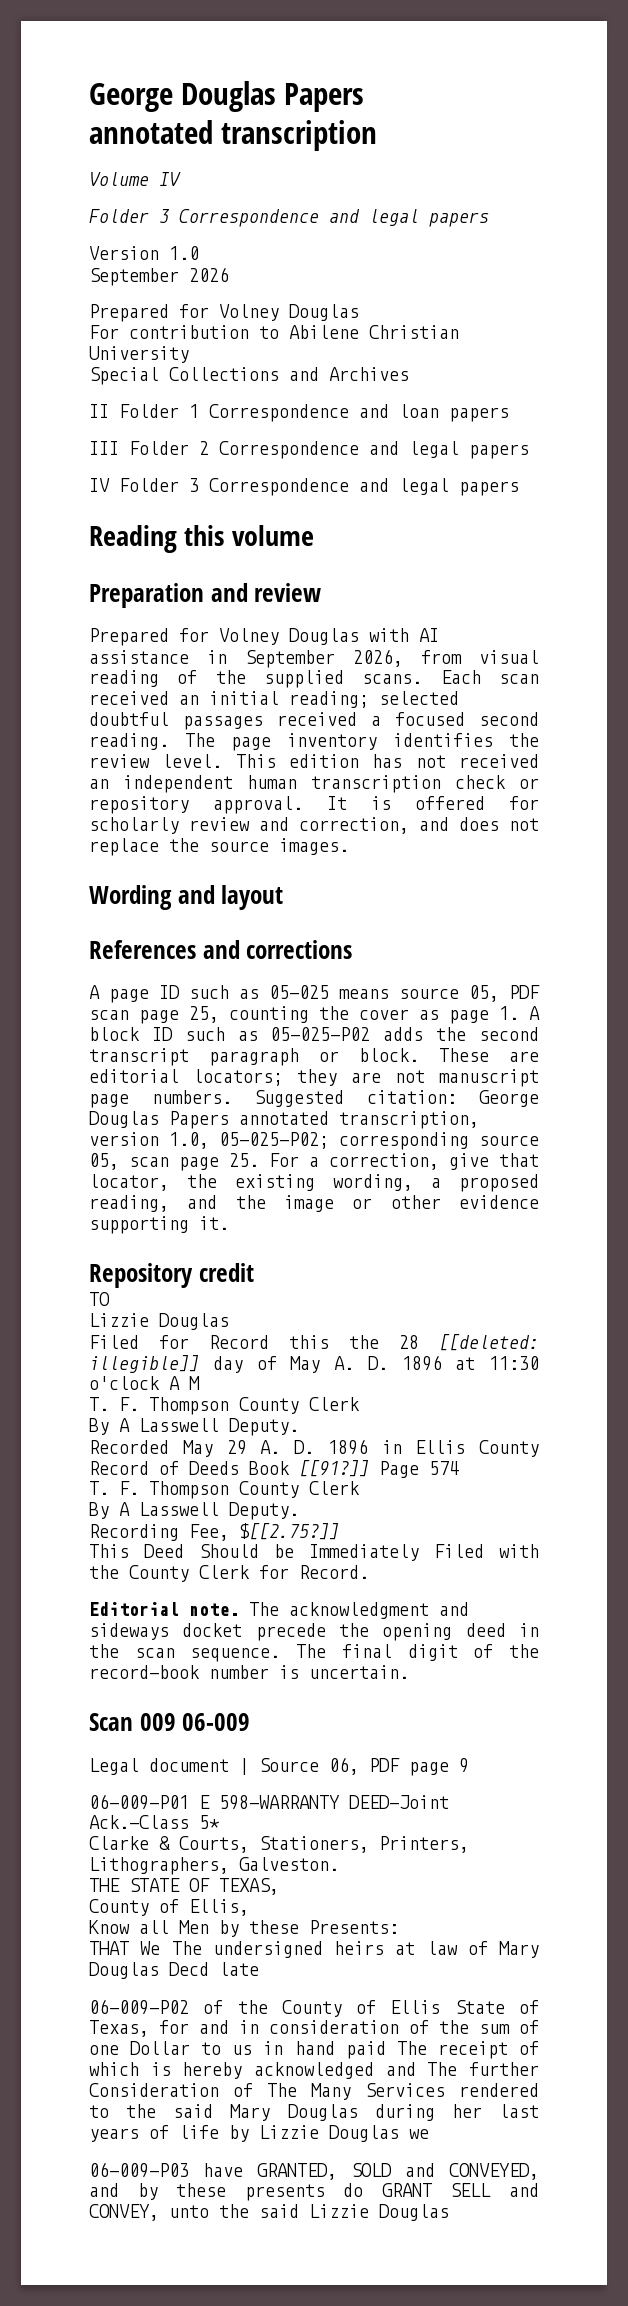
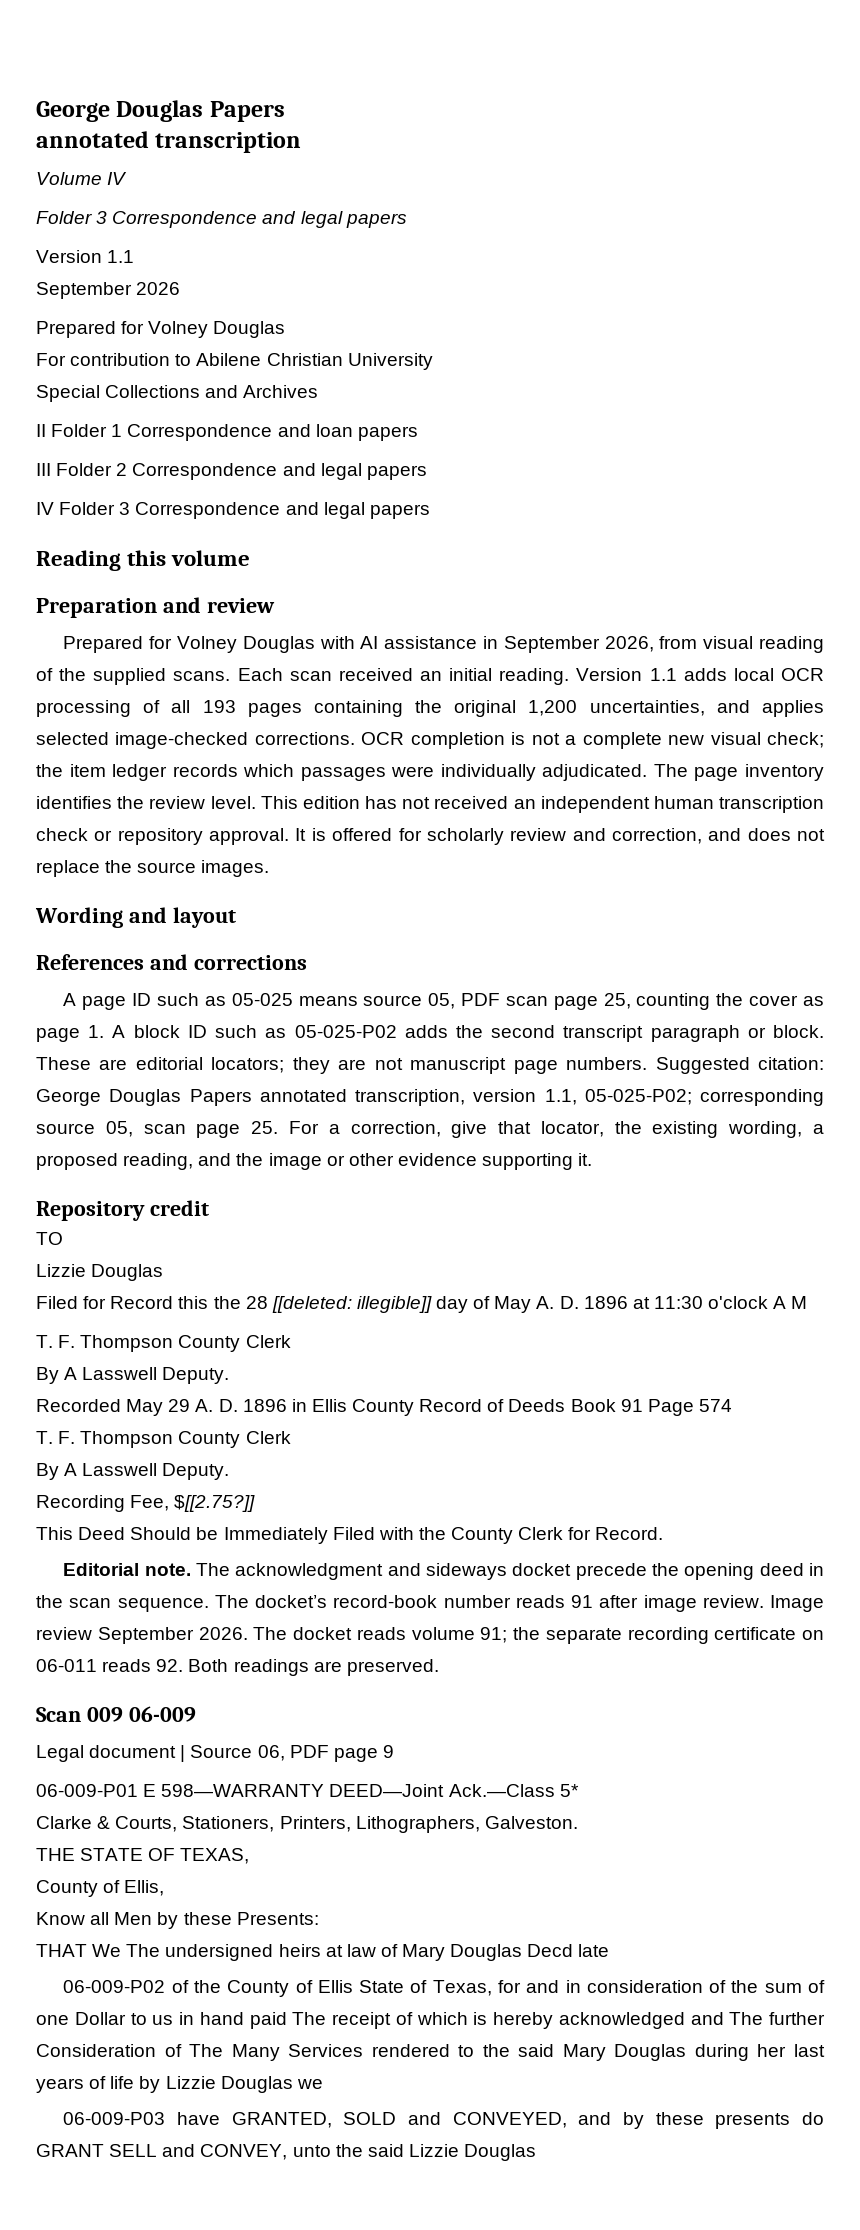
  Volume IV
  Folder 3 Correspondence and legal papers
- Version 1.0
+ Version 1.1
- Each scan received an initial reading; selected doubtful passages received a focused second reading.
+ Each scan received an initial reading. Version 1.1 adds local OCR processing of all 193 pages containing the original 1,200 uncertainties, and applies selected image-checked corrections. OCR completion is not a complete new visual check; the item ledger records which passages were individually adjudicated.
- Suggested citation: George Douglas Papers annotated transcription, version 1.0, 05-025-P02; corresponding source 05, scan page 25. For a correction, give that locator, the existing wording, a proposed reading, and the image or other evidence supporting it.
+ Suggested citation: George Douglas Papers annotated transcription, version 1.1, 05-025-P02; corresponding source 05, scan page 25. For a correction, give that locator, the existing wording, a proposed reading, and the image or other evidence supporting it.
- Recorded May 29 A. D. 1896 in Ellis County Record of Deeds Book [[91?]] Page 574
+ Recorded May 29 A. D. 1896 in Ellis County Record of Deeds Book 91 Page 574
- The final digit of the record-book number is uncertain.
+ The docket’s record-book number reads 91 after image review. Image review September 2026. The docket reads volume 91; the separate recording certificate on 06-011 reads 92. Both readings are preserved.

